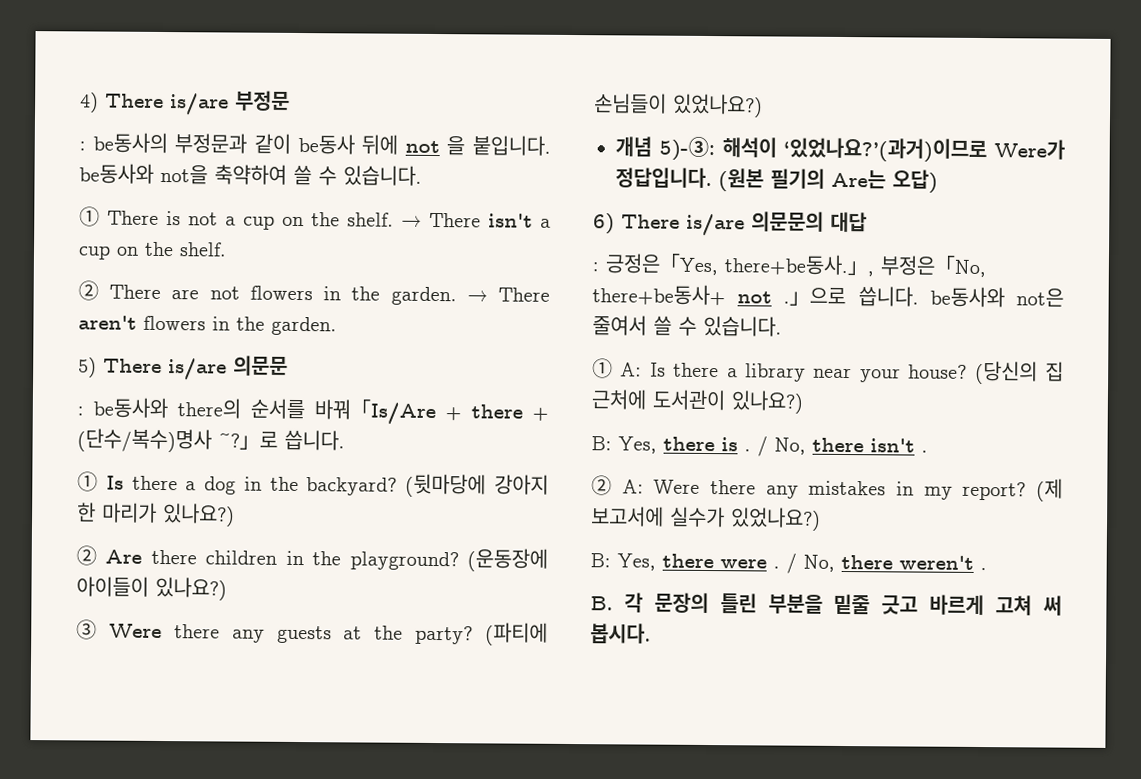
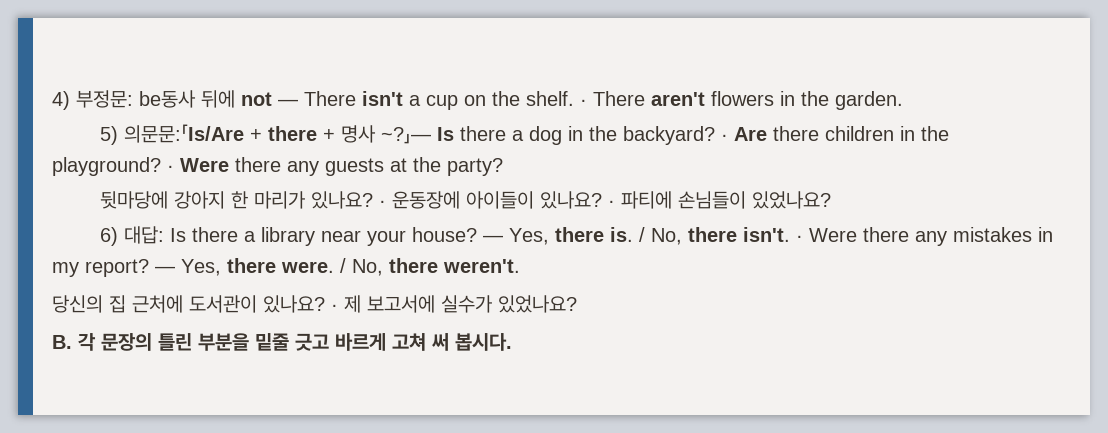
- 4) There is/are 부정문
- : be동사의 부정문과 같이 be동사 뒤에 not 을 붙입니다. be동사와 not을 축약하여 쓸 수 있습니다.
- ① There is not a cup on the shelf. → There isn't a cup on the shelf.
- ② There are not flowers in the garden. → There aren't flowers in the garden.
+ 4) 부정문: be동사 뒤에 not — There isn't a cup on the shelf. · There aren't flowers in the garden.
- 5) There is/are 의문문
- : be동사와 there의 순서를 바꿔「Is/Are + there + (단수/복수)명사 ~?」로 씁니다.
- ① Is there a dog in the backyard?
+ 5) 의문문:「Is/Are + there + 명사 ~?」— Is there a dog in the backyard?
- (뒷마당에 강아지 한 마리가 있나요?)
- ② Are there children in the playground?
+ · Are there children in the playground?
- (운동장에 아이들이 있나요?)
- ③ Were there any guests at the party? (파티에 손님들이 있었나요?)
- 개념 5)-③: 해석이 ‘있었나요?’(과거)이므로 Were가 정답입니다. (원본 필기의 Are는 오답)
- 6) There is/are 의문문의 대답
- : 긍정은「Yes, there+be동사.」, 부정은「No, there+be동사+ not .」으로 씁니다. be동사와 not은 줄여서 쓸 수 있습니다.
- ① A: Is there a library near your house?
+ · Were there any guests at the party?
+ 뒷마당에 강아지 한 마리가 있나요? · 운동장에 아이들이 있나요? · 파티에 손님들이 있었나요?
+ 6) 대답: Is there a library near your house?
- (당신의 집 근처에 도서관이 있나요?)
- B: Yes, there is . / No, there isn't .
- ② A: Were there any mistakes in my report?
+ — Yes, there is. / No, there isn't. · Were there any mistakes in my report?
- (제 보고서에 실수가 있었나요?)
- B: Yes, there were . / No, there weren't .
+ — Yes, there were. / No, there weren't.
+ 당신의 집 근처에 도서관이 있나요? · 제 보고서에 실수가 있었나요?

